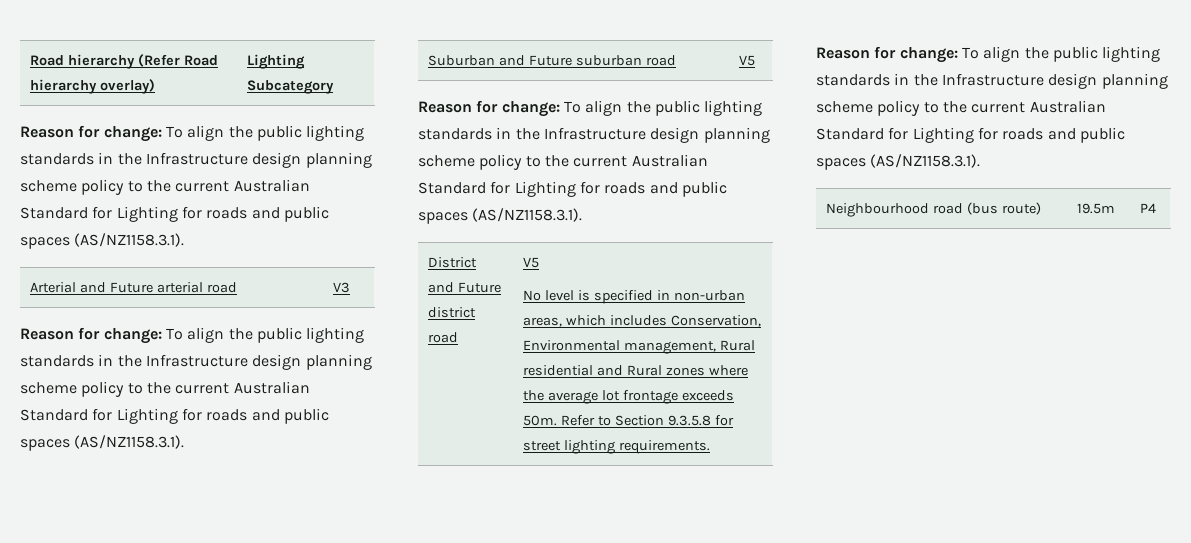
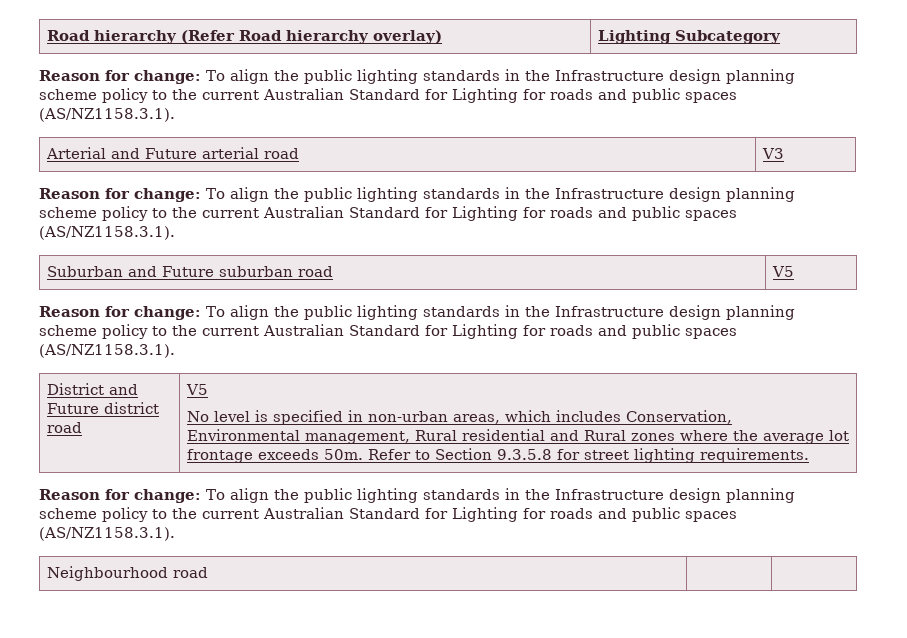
- Neighbourhood road (bus route) | 19.5m | P4
+ Neighbourhood road | |

